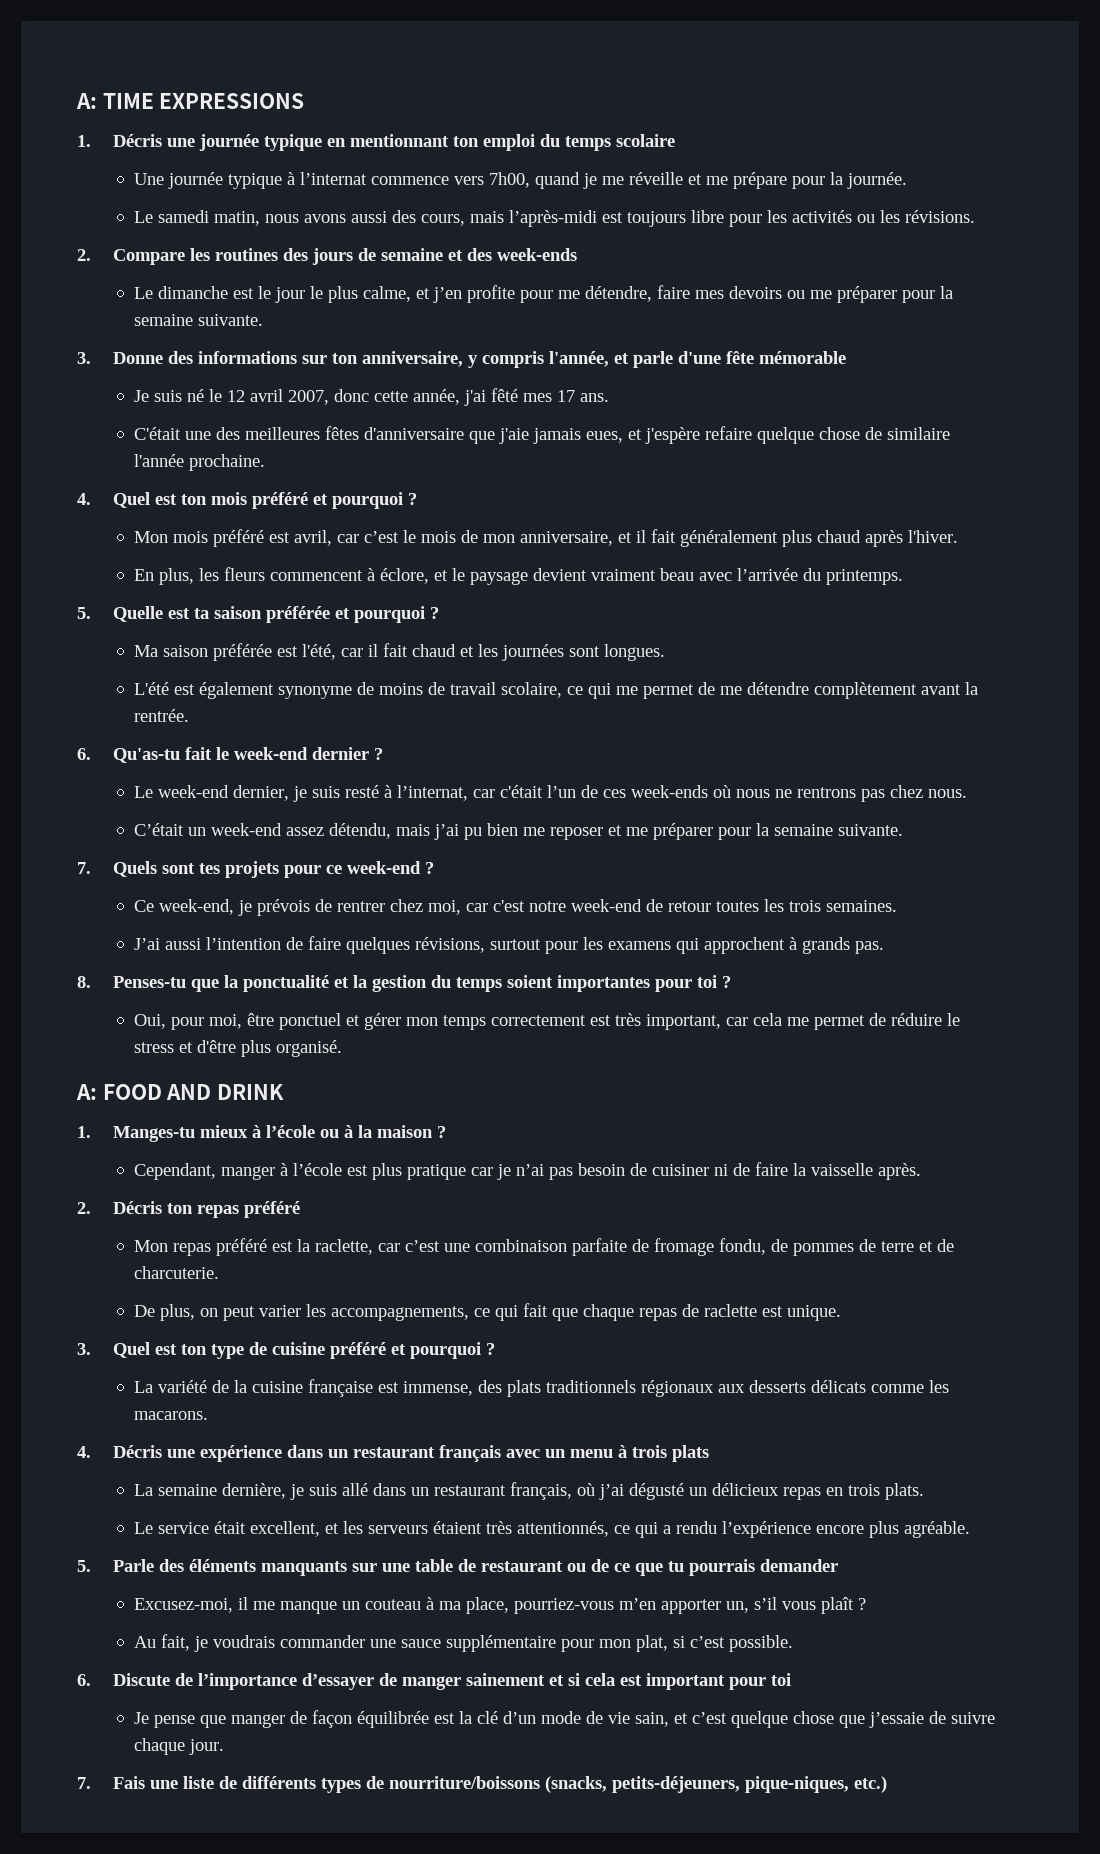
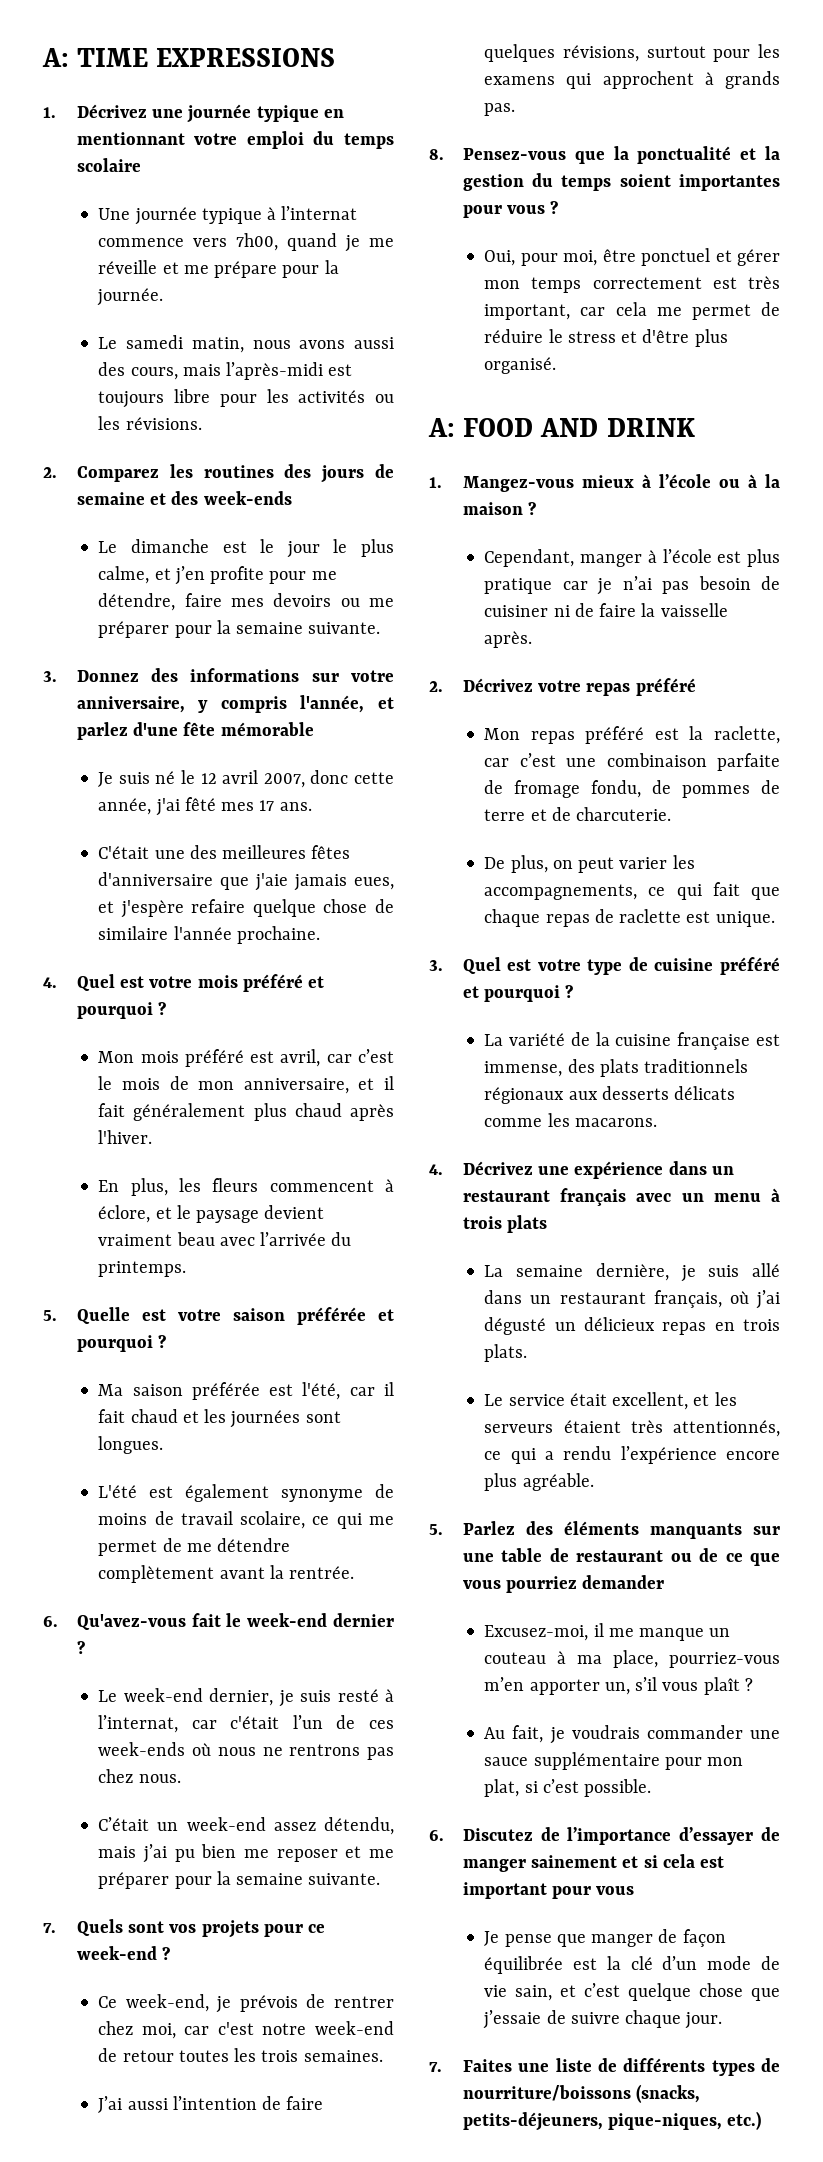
- 1. Décris une journée typique en mentionnant ton emploi du temps scolaire
+ 1. Décrivez une journée typique en mentionnant votre emploi du temps scolaire
- 2. Compare les routines des jours de semaine et des week-ends
+ 2. Comparez les routines des jours de semaine et des week-ends
- 3. Donne des informations sur ton anniversaire, y compris l'année, et parle d'une fête mémorable
+ 3. Donnez des informations sur votre anniversaire, y compris l'année, et parlez d'une fête mémorable
- 4. Quel est ton mois préféré et pourquoi ?
+ 4. Quel est votre mois préféré et pourquoi ?
- 5. Quelle est ta saison préférée et pourquoi ?
+ 5. Quelle est votre saison préférée et pourquoi ?
- 6. Qu'as-tu fait le week-end dernier ?
+ 6. Qu'avez-vous fait le week-end dernier ?
- 7. Quels sont tes projets pour ce week-end ?
+ 7. Quels sont vos projets pour ce week-end ?
- 8. Penses-tu que la ponctualité et la gestion du temps soient importantes pour toi ?
+ 8. Pensez-vous que la ponctualité et la gestion du temps soient importantes pour vous ?
- 1. Manges-tu mieux à l’école ou à la maison ?
+ 1. Mangez-vous mieux à l’école ou à la maison ?
- 2. Décris ton repas préféré
+ 2. Décrivez votre repas préféré
- 3. Quel est ton type de cuisine préféré et pourquoi ?
+ 3. Quel est votre type de cuisine préféré et pourquoi ?
- 4. Décris une expérience dans un restaurant français avec un menu à trois plats
+ 4. Décrivez une expérience dans un restaurant français avec un menu à trois plats
- 5. Parle des éléments manquants sur une table de restaurant ou de ce que tu pourrais demander
+ 5. Parlez des éléments manquants sur une table de restaurant ou de ce que vous pourriez demander
- 6. Discute de l’importance d’essayer de manger sainement et si cela est important pour toi
+ 6. Discutez de l’importance d’essayer de manger sainement et si cela est important pour vous
- 7. Fais une liste de différents types de nourriture/boissons (snacks, petits-déjeuners, pique-niques, etc.)
+ 7. Faites une liste de différents types de nourriture/boissons (snacks, petits-déjeuners, pique-niques, etc.)

